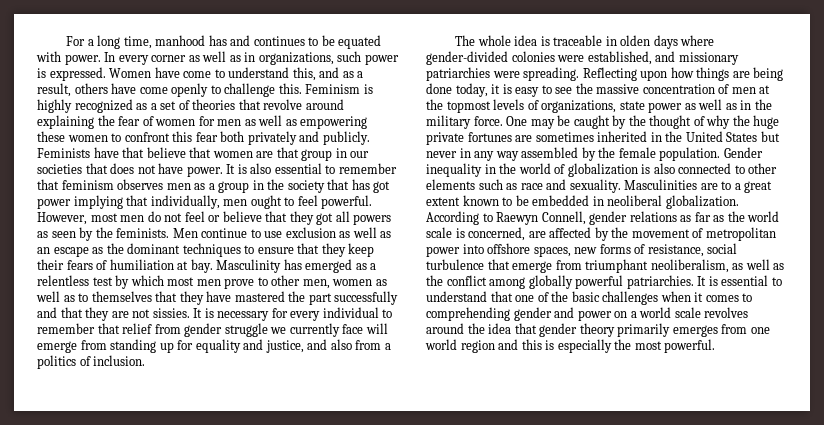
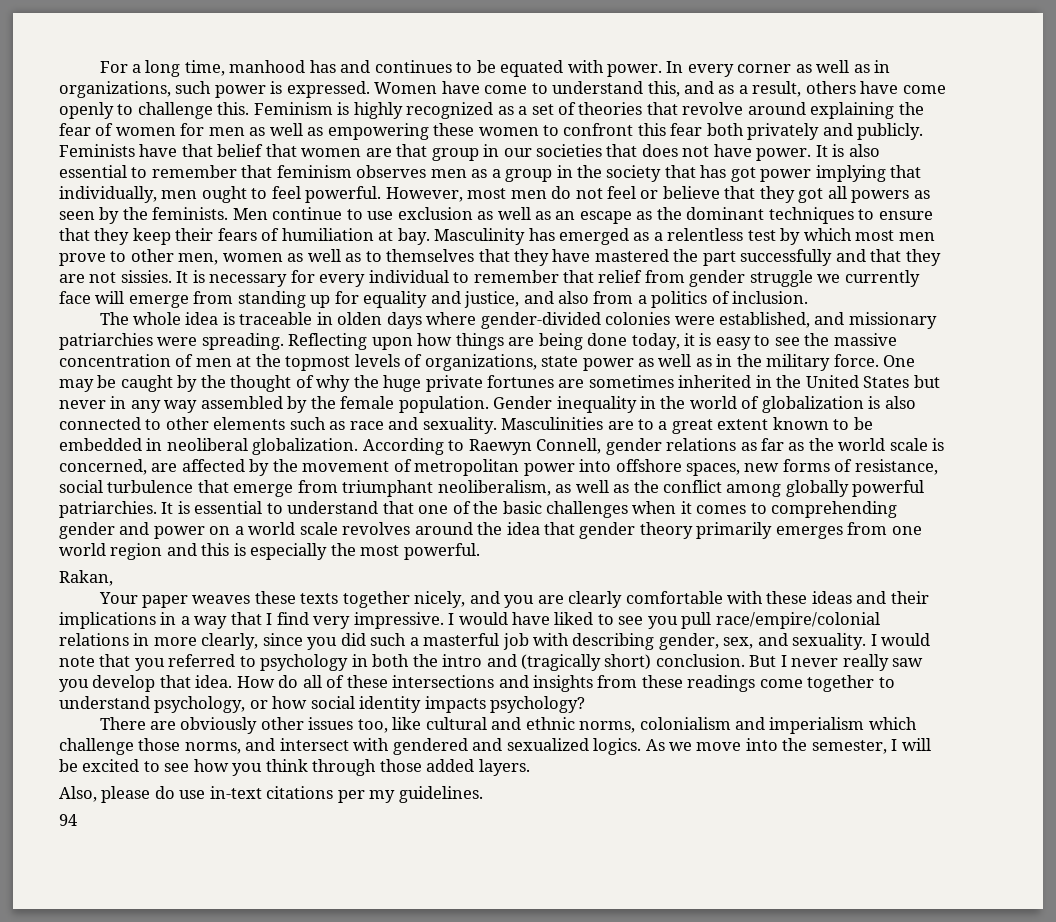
- Feminists have that believe that women are that group in our societies that does not have power.
+ Feminists have that belief that women are that group in our societies that does not have power.
+ Rakan,
+ Your paper weaves these texts together nicely, and you are clearly comfortable with these ideas and their implications in a way that I find very impressive. I would have liked to see you pull race/empire/colonial relations in more clearly, since you did such a masterful job with describing gender, sex, and sexuality. I would note that you referred to psychology in both the intro and (tragically short) conclusion. But I never really saw you develop that idea. How do all of these intersections and insights from these readings come together to understand psychology, or how social identity impacts psychology?
+ There are obviously other issues too, like cultural and ethnic norms, colonialism and imperialism which challenge those norms, and intersect with gendered and sexualized logics. As we move into the semester, I will be excited to see how you think through those added layers.
+ Also, please do use in-text citations per my guidelines.
+ 94

